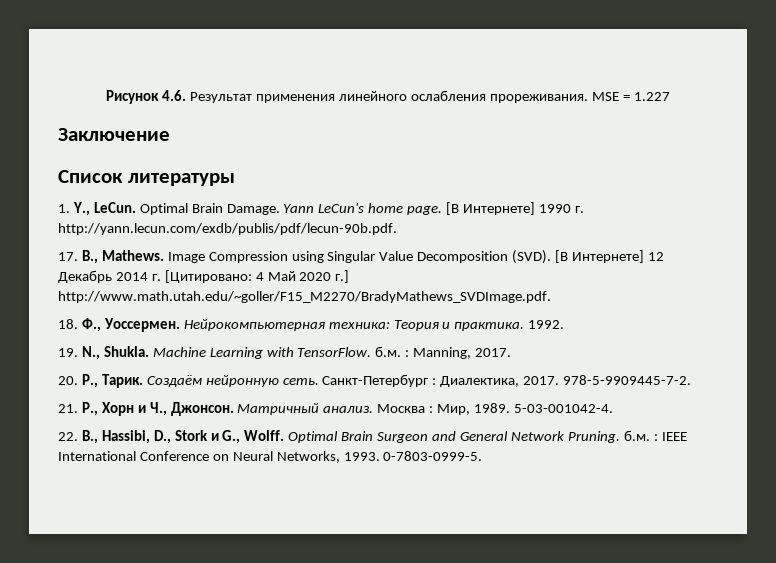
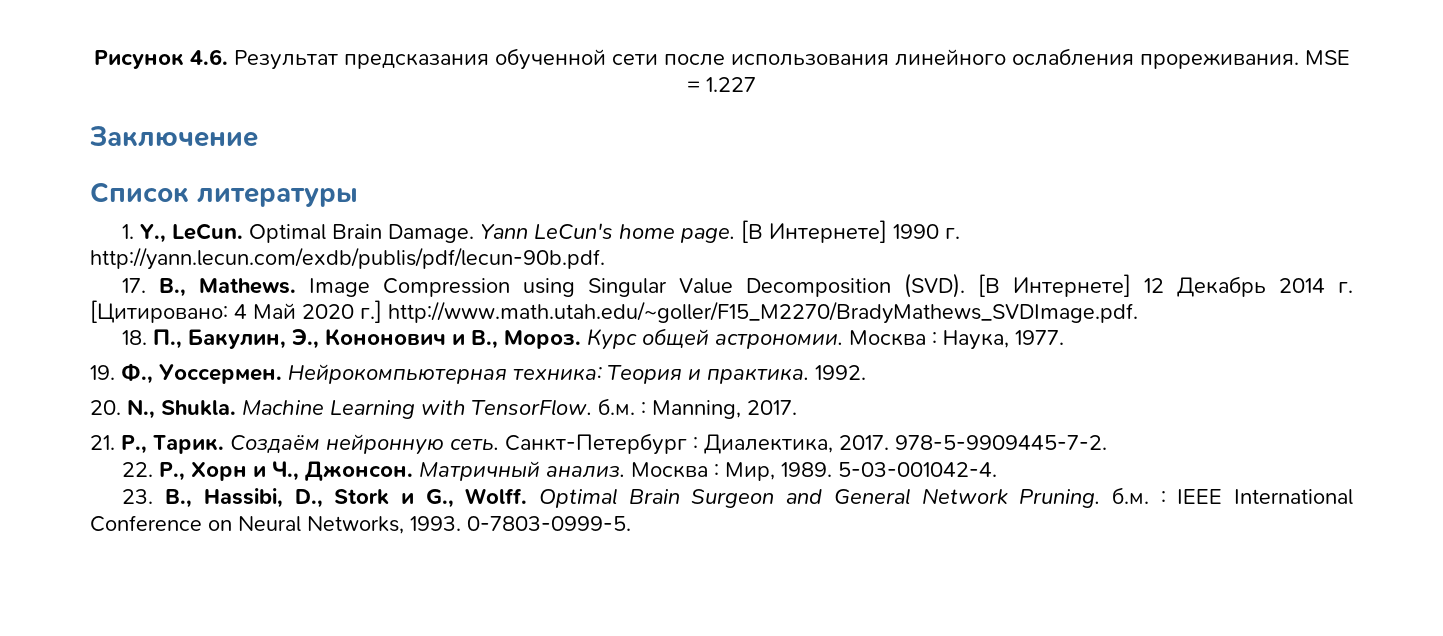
- Рисунок 4.6. Результат применения линейного ослабления прореживания.
+ Рисунок 4.6. Результат предсказания обученной сети после использования линейного ослабления прореживания.
- 18. Ф., Уоссермен.
+ 18. П., Бакулин, Э., Кононович и В., Мороз. Курс общей астрономии. Москва : Наука, 1977.
+ 19. Ф., Уоссермен.
- 19. N., Shukla.
+ 20. N., Shukla.
- 20. Р., Тарик.
+ 21. Р., Тарик.
- 21. Р., Хорн и Ч., Джонсон.
+ 22. Р., Хорн и Ч., Джонсон.
- 22. B., Hassibi, D., Stork и G., Wolff.
+ 23. B., Hassibi, D., Stork и G., Wolff.

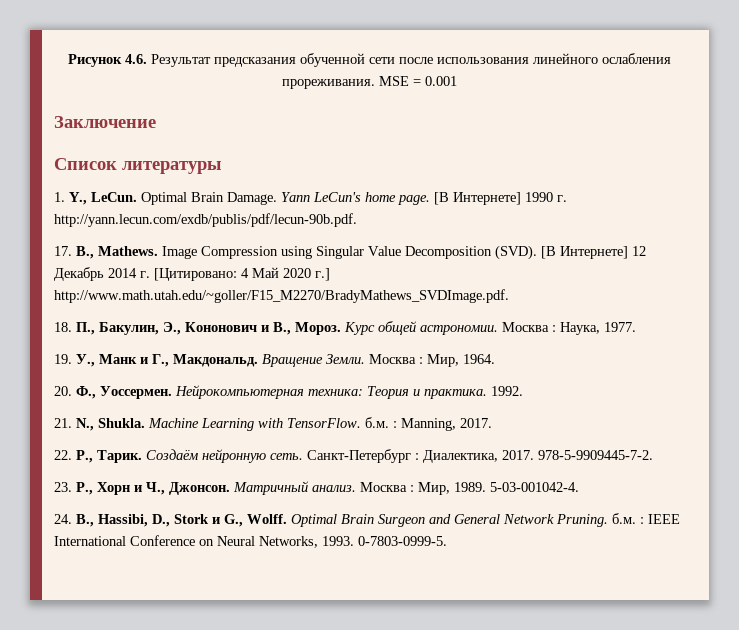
- MSE = 1.227
+ MSE = 0.001
- 19. Ф., Уоссермен.
+ 19. У., Манк и Г., Макдональд. Вращение Земли. Москва : Мир, 1964.
+ 20. Ф., Уоссермен.
- 20. N., Shukla.
+ 21. N., Shukla.
- 21. Р., Тарик.
+ 22. Р., Тарик.
- 22. Р., Хорн и Ч., Джонсон.
+ 23. Р., Хорн и Ч., Джонсон.
- 23. B., Hassibi, D., Stork и G., Wolff.
+ 24. B., Hassibi, D., Stork и G., Wolff.

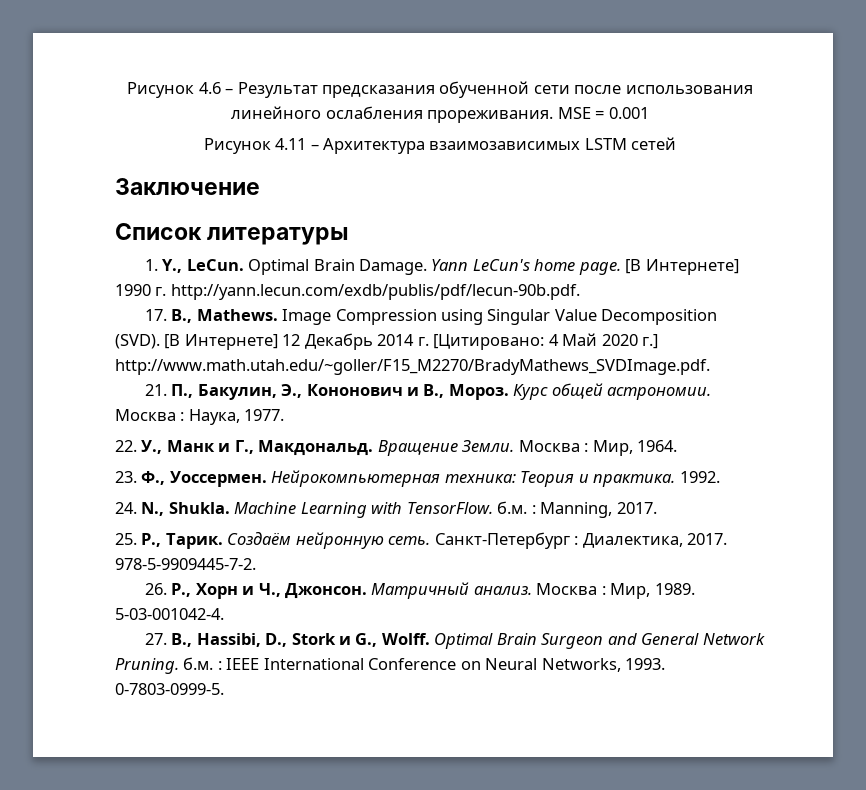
- Рисунок 4.6. Результат предсказания обученной сети после использования линейного ослабления прореживания.
+ Рисунок 4.6 – Результат предсказания обученной сети после использования линейного ослабления прореживания.
+ Рисунок 4.11 – Архитектура взаимозависимых LSTM сетей
- 18. П., Бакулин, Э., Кононович и В., Мороз.
+ 21. П., Бакулин, Э., Кононович и В., Мороз.
- 19. У., Манк и Г., Макдональд.
+ 22. У., Манк и Г., Макдональд.
- 20. Ф., Уоссермен.
+ 23. Ф., Уоссермен.
- 21. N., Shukla.
+ 24. N., Shukla.
- 22. Р., Тарик.
+ 25. Р., Тарик.
- 23. Р., Хорн и Ч., Джонсон.
+ 26. Р., Хорн и Ч., Джонсон.
- 24. B., Hassibi, D., Stork и G., Wolff.
+ 27. B., Hassibi, D., Stork и G., Wolff.

